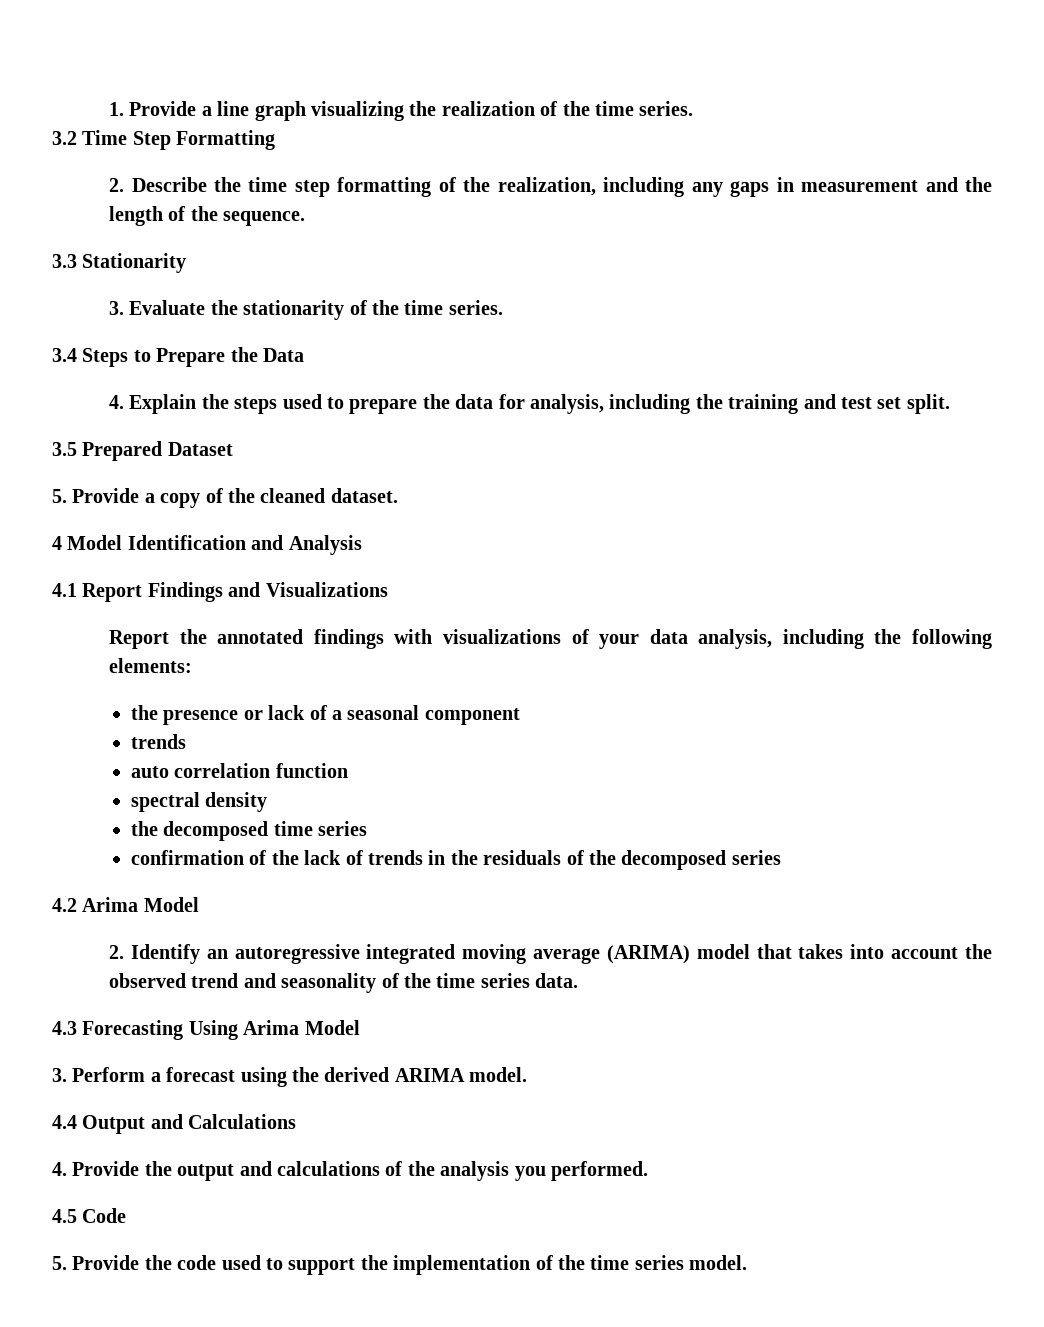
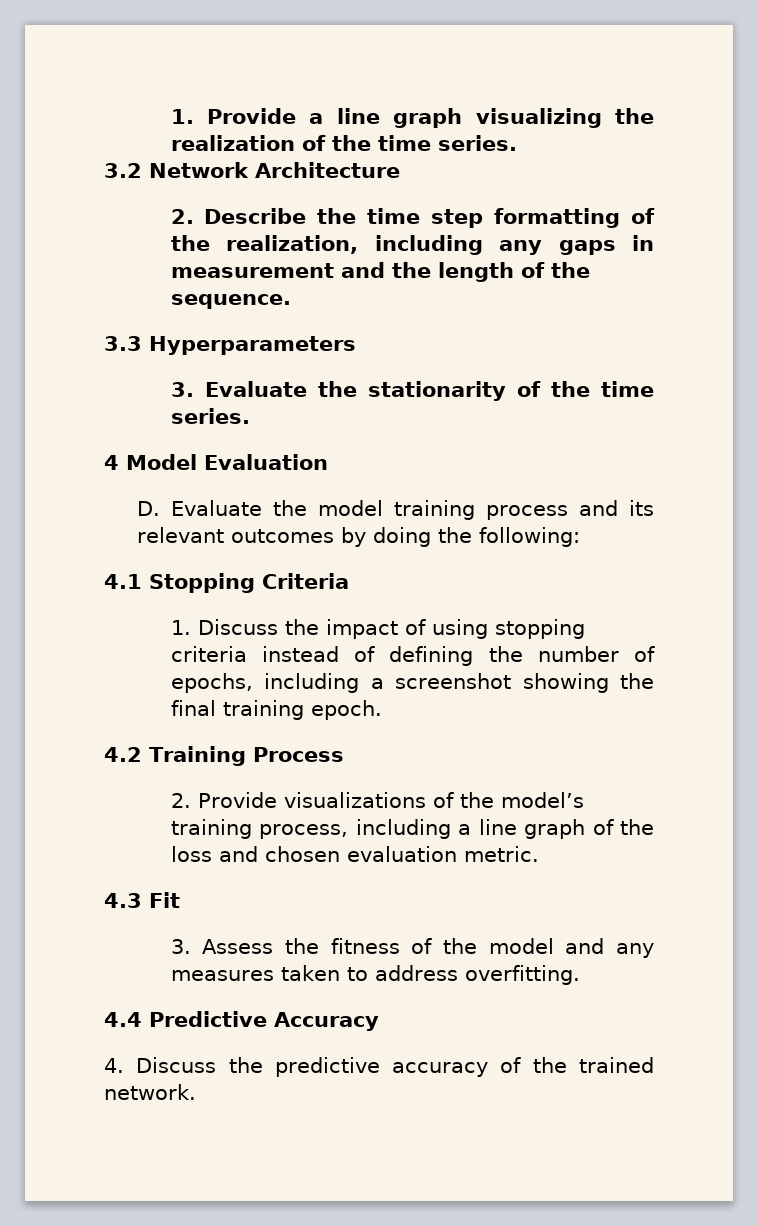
- 3.2 Time Step Formatting
+ 3.2 Network Architecture
- 3.3 Stationarity
+ 3.3 Hyperparameters
- 3.4 Steps to Prepare the Data
- 4. Explain the steps used to prepare the data for analysis, including the training and test set split.
- 3.5 Prepared Dataset
- 5. Provide a copy of the cleaned dataset.
- 4 Model Identification and Analysis
- 4.1 Report Findings and Visualizations
- Report the annotated findings with visualizations of your data analysis, including the following elements:
- the presence or lack of a seasonal component
- trends
- auto correlation function
- spectral density
- the decomposed time series
- confirmation of the lack of trends in the residuals of the decomposed series
- 4.2 Arima Model
- 2. Identify an autoregressive integrated moving average (ARIMA) model that takes into account the observed trend and seasonality of the time series data.
- 4.3 Forecasting Using Arima Model
- 3. Perform a forecast using the derived ARIMA model.
- 4.4 Output and Calculations
- 4. Provide the output and calculations of the analysis you performed.
- 4.5 Code
- 5. Provide the code used to support the implementation of the time series model.
+ 4 Model Evaluation
+ D. Evaluate the model training process and its relevant outcomes by doing the following:
+ 4.1 Stopping Criteria
+ 1. Discuss the impact of using stopping criteria instead of defining the number of epochs, including a screenshot showing the final training epoch.
+ 4.2 Training Process
+ 2. Provide visualizations of the model’s training process, including a line graph of the loss and chosen evaluation metric.
+ 4.3 Fit
+ 3. Assess the fitness of the model and any measures taken to address overfitting.
+ 4.4 Predictive Accuracy
+ 4. Discuss the predictive accuracy of the trained network.

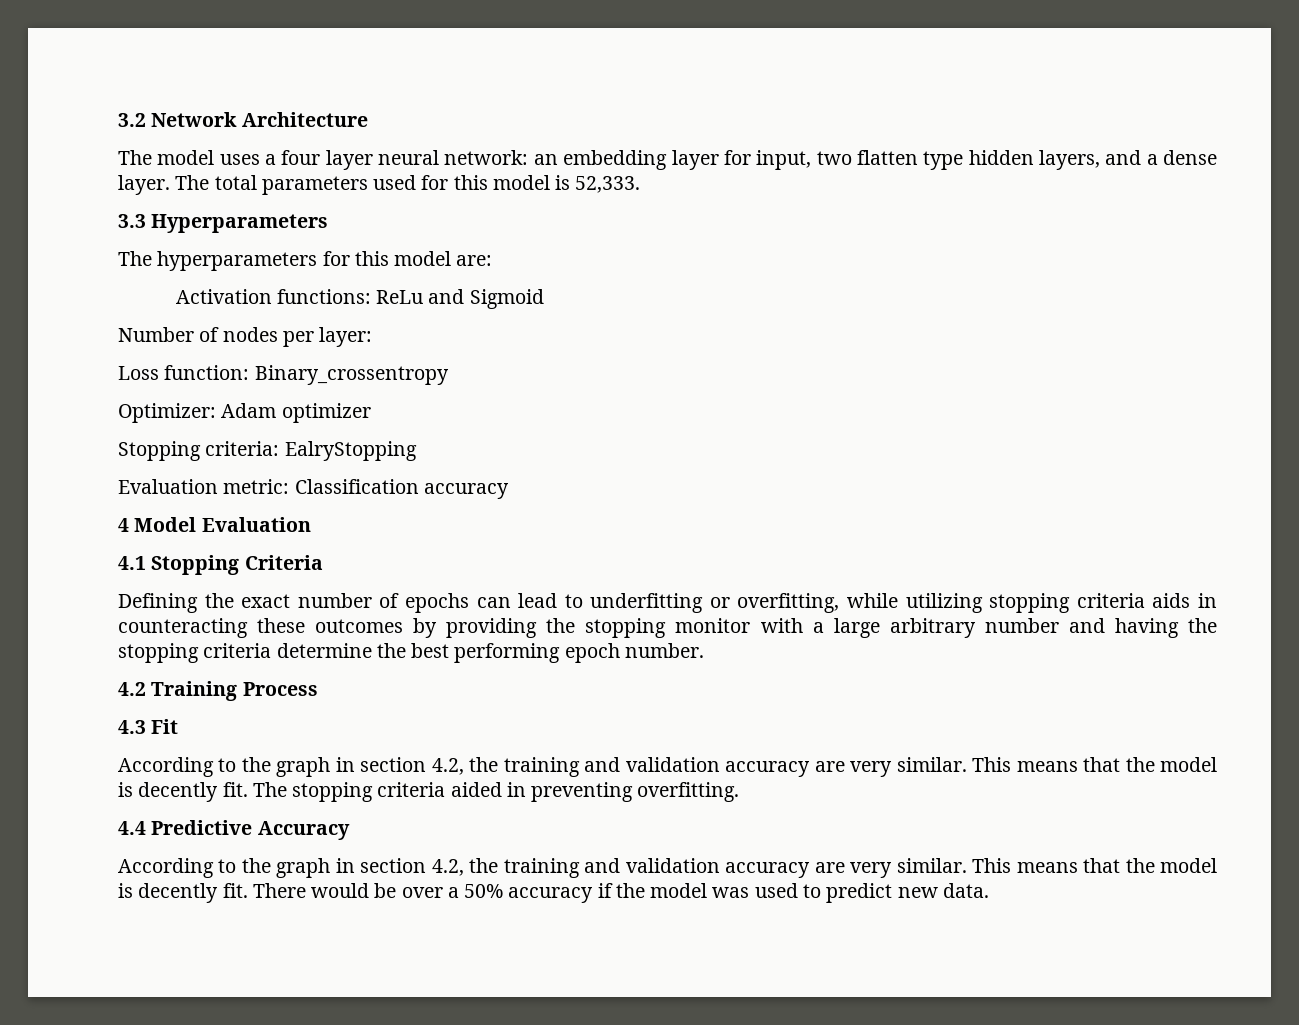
- 1. Provide a line graph visualizing the realization of the time series.
  3.2 Network Architecture
- 2. Describe the time step formatting of the realization, including any gaps in measurement and the length of the sequence.
+ The model uses a four layer neural network: an embedding layer for input, two flatten type hidden layers, and a dense layer. The total parameters used for this model is 52,333.
  3.3 Hyperparameters
- 3. Evaluate the stationarity of the time series.
+ The hyperparameters for this model are:
+ Activation functions: ReLu and Sigmoid
+ Number of nodes per layer:
+ Loss function: Binary_crossentropy
+ Optimizer: Adam optimizer
+ Stopping criteria: EalryStopping
+ Evaluation metric: Classification accuracy
  4 Model Evaluation
- D. Evaluate the model training process and its relevant outcomes by doing the following:
  4.1 Stopping Criteria
- 1. Discuss the impact of using stopping criteria instead of defining the number of epochs, including a screenshot showing the final training epoch.
+ Defining the exact number of epochs can lead to underfitting or overfitting, while utilizing stopping criteria aids in counteracting these outcomes by providing the stopping monitor with a large arbitrary number and having the stopping criteria determine the best performing epoch number.
  4.2 Training Process
- 2. Provide visualizations of the model’s training process, including a line graph of the loss and chosen evaluation metric.
  4.3 Fit
- 3. Assess the fitness of the model and any measures taken to address overfitting.
+ According to the graph in section 4.2, the training and validation accuracy are very similar. This means that the model is decently fit. The stopping criteria aided in preventing overfitting.
  4.4 Predictive Accuracy
- 4. Discuss the predictive accuracy of the trained network.
+ According to the graph in section 4.2, the training and validation accuracy are very similar. This means that the model is decently fit. There would be over a 50% accuracy if the model was used to predict new data.

